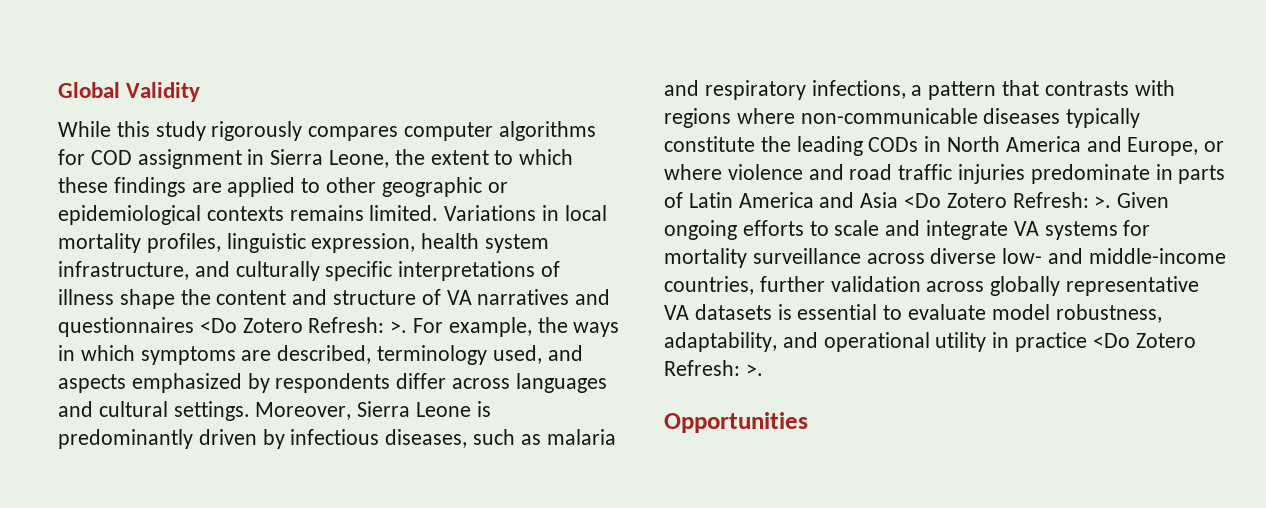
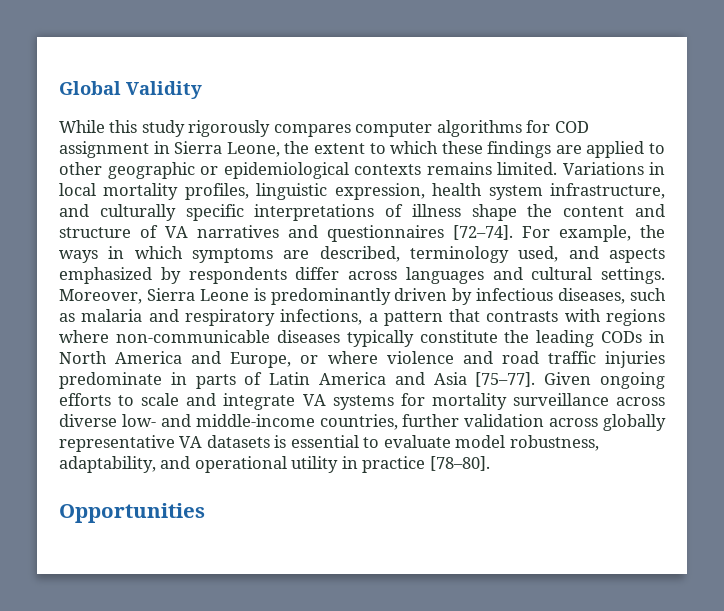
- Variations in local mortality profiles, linguistic expression, health system infrastructure, and culturally specific interpretations of illness shape the content and structure of VA narratives and questionnaires <Do Zotero Refresh: >.
+ Variations in local mortality profiles, linguistic expression, health system infrastructure, and culturally specific interpretations of illness shape the content and structure of VA narratives and questionnaires [72–74].
- Moreover, Sierra Leone is predominantly driven by infectious diseases, such as malaria and respiratory infections, a pattern that contrasts with regions where non-communicable diseases typically constitute the leading CODs in North America and Europe, or where violence and road traffic injuries predominate in parts of Latin America and Asia <Do Zotero Refresh: >.
+ Moreover, Sierra Leone is predominantly driven by infectious diseases, such as malaria and respiratory infections, a pattern that contrasts with regions where non-communicable diseases typically constitute the leading CODs in North America and Europe, or where violence and road traffic injuries predominate in parts of Latin America and Asia [75–77].
- Given ongoing efforts to scale and integrate VA systems for mortality surveillance across diverse low- and middle-income countries, further validation across globally representative VA datasets is essential to evaluate model robustness, adaptability, and operational utility in practice <Do Zotero Refresh: >.
+ Given ongoing efforts to scale and integrate VA systems for mortality surveillance across diverse low- and middle-income countries, further validation across globally representative VA datasets is essential to evaluate model robustness, adaptability, and operational utility in practice [78–80].

